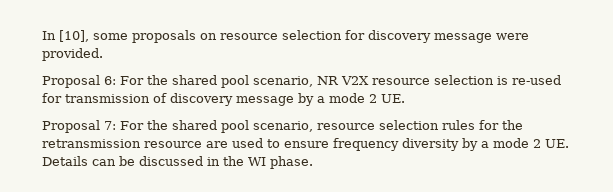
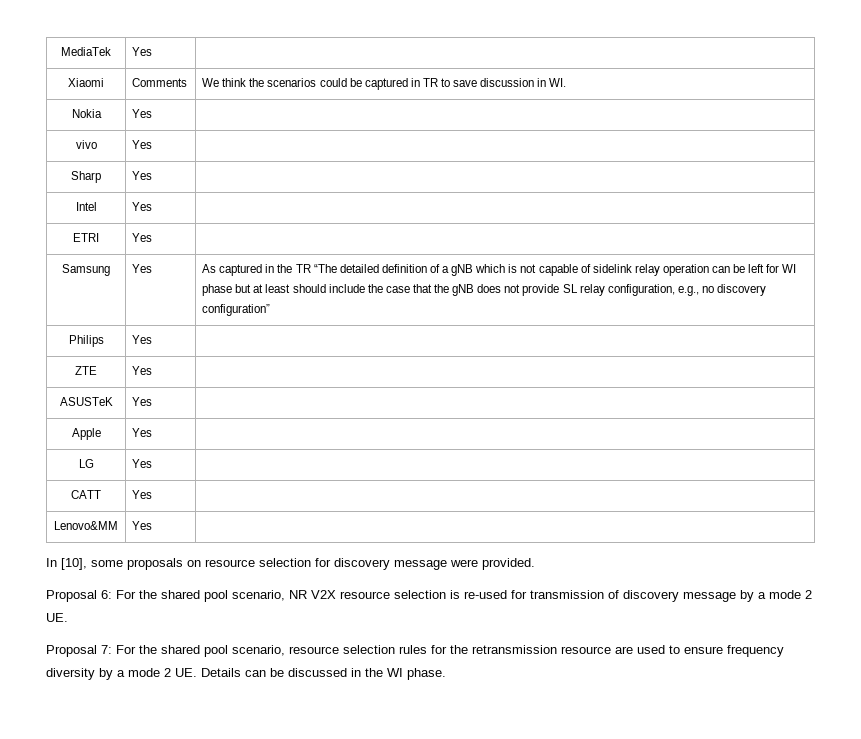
+ MediaTek | Yes |
+ Xiaomi | Comments | We think the scenarios could be captured in TR to save discussion in WI.
+ Nokia | Yes |
+ vivo | Yes |
+ Sharp | Yes |
+ Intel | Yes |
+ ETRI | Yes |
+ Samsung | Yes | As captured in the TR “The detailed definition of a gNB which is not capable of sidelink relay operation can be left for WI phase but at least should include the case that the gNB does not provide SL relay configuration, e.g., no discovery configuration”
+ Philips | Yes |
+ ZTE | Yes |
+ ASUSTeK | Yes |
+ Apple | Yes |
+ LG | Yes |
+ CATT | Yes |
+ Lenovo&MM | Yes |

